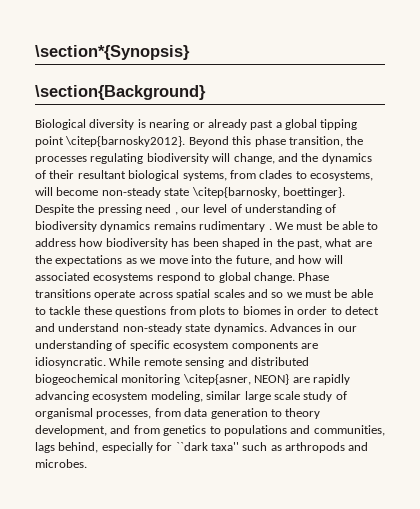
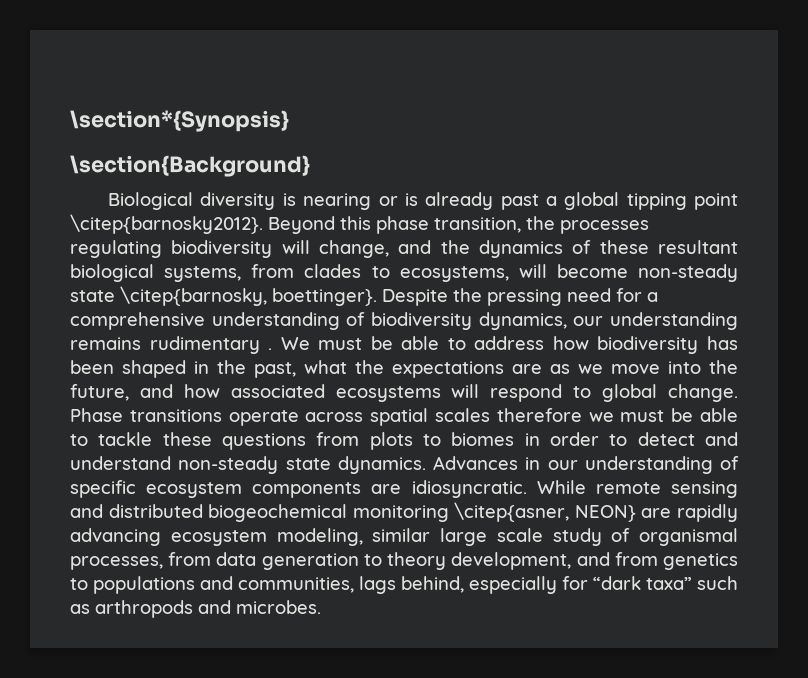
- Biological diversity is nearing or already past a global tipping point \citep{barnosky2012}.
+ Biological diversity is nearing or is already past a global tipping point \citep{barnosky2012}.
- Beyond this phase transition, the processes regulating biodiversity will change, and the dynamics of their resultant biological systems, from clades to ecosystems, will become non-steady state \citep{barnosky, boettinger}.
+ Beyond this phase transition, the processes regulating biodiversity will change, and the dynamics of these resultant biological systems, from clades to ecosystems, will become non-steady state \citep{barnosky, boettinger}.
- Despite the pressing need , our level of understanding of biodiversity dynamics remains rudimentary .
+ Despite the pressing need for a comprehensive understanding of biodiversity dynamics, our understanding remains rudimentary .
- We must be able to address how biodiversity has been shaped in the past, what are the expectations as we move into the future, and how will associated ecosystems respond to global change.
+ We must be able to address how biodiversity has been shaped in the past, what the expectations are as we move into the future, and how associated ecosystems will respond to global change.
- Phase transitions operate across spatial scales and so we must be able to tackle these questions from plots to biomes in order to detect and understand non-steady state dynamics.
+ Phase transitions operate across spatial scales therefore we must be able to tackle these questions from plots to biomes in order to detect and understand non-steady state dynamics.
- While remote sensing and distributed biogeochemical monitoring \citep{asner, NEON} are rapidly advancing ecosystem modeling, similar large scale study of organismal processes, from data generation to theory development, and from genetics to populations and communities, lags behind, especially for ``dark taxa'' such as arthropods and microbes.
+ While remote sensing and distributed biogeochemical monitoring \citep{asner, NEON} are rapidly advancing ecosystem modeling, similar large scale study of organismal processes, from data generation to theory development, and from genetics to populations and communities, lags behind, especially for “dark taxa” such as arthropods and microbes.

